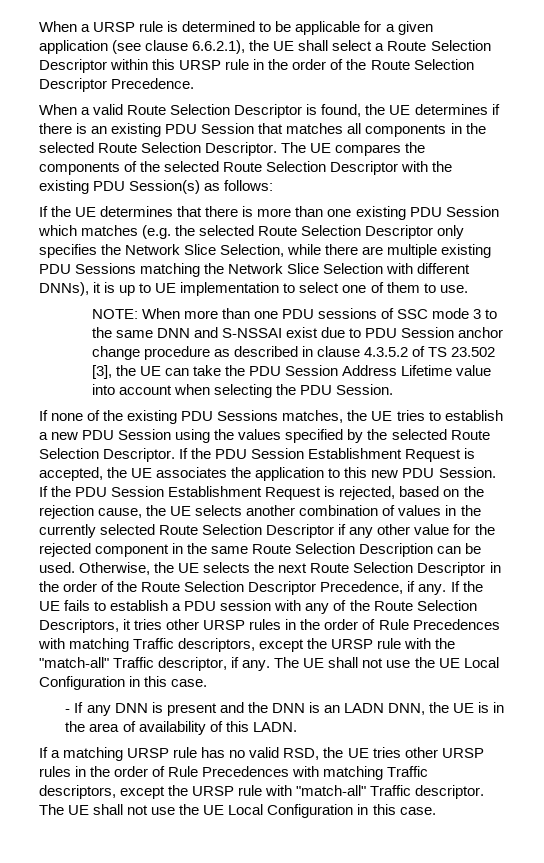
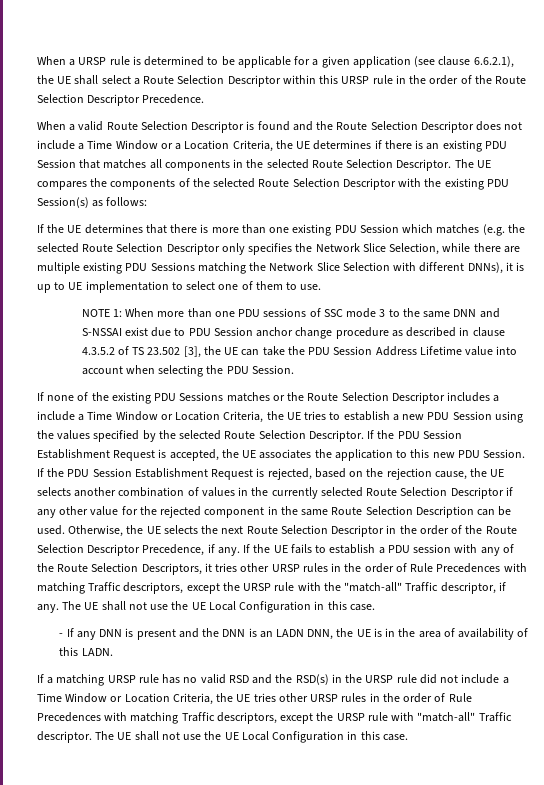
- When a valid Route Selection Descriptor is found, the UE determines if there is an existing PDU Session that matches all components in the selected Route Selection Descriptor.
+ When a valid Route Selection Descriptor is found and the Route Selection Descriptor does not include a Time Window or a Location Criteria, the UE determines if there is an existing PDU Session that matches all components in the selected Route Selection Descriptor.
- NOTE: When more than one PDU sessions of SSC mode 3 to the same DNN and S-NSSAI exist due to PDU Session anchor change procedure as described in clause 4.3.5.2 of TS 23.502 [3], the UE can take the PDU Session Address Lifetime value into account when selecting the PDU Session.
+ NOTE 1: When more than one PDU sessions of SSC mode 3 to the same DNN and S-NSSAI exist due to PDU Session anchor change procedure as described in clause 4.3.5.2 of TS 23.502 [3], the UE can take the PDU Session Address Lifetime value into account when selecting the PDU Session.
- If none of the existing PDU Sessions matches, the UE tries to establish a new PDU Session using the values specified by the selected Route Selection Descriptor.
+ If none of the existing PDU Sessions matches or the Route Selection Descriptor includes a include a Time Window or Location Criteria, the UE tries to establish a new PDU Session using the values specified by the selected Route Selection Descriptor.
- If a matching URSP rule has no valid RSD, the UE tries other URSP rules in the order of Rule Precedences with matching Traffic descriptors, except the URSP rule with "match-all" Traffic descriptor.
+ If a matching URSP rule has no valid RSD and the RSD(s) in the URSP rule did not include a Time Window or Location Criteria, the UE tries other URSP rules in the order of Rule Precedences with matching Traffic descriptors, except the URSP rule with "match-all" Traffic descriptor.

